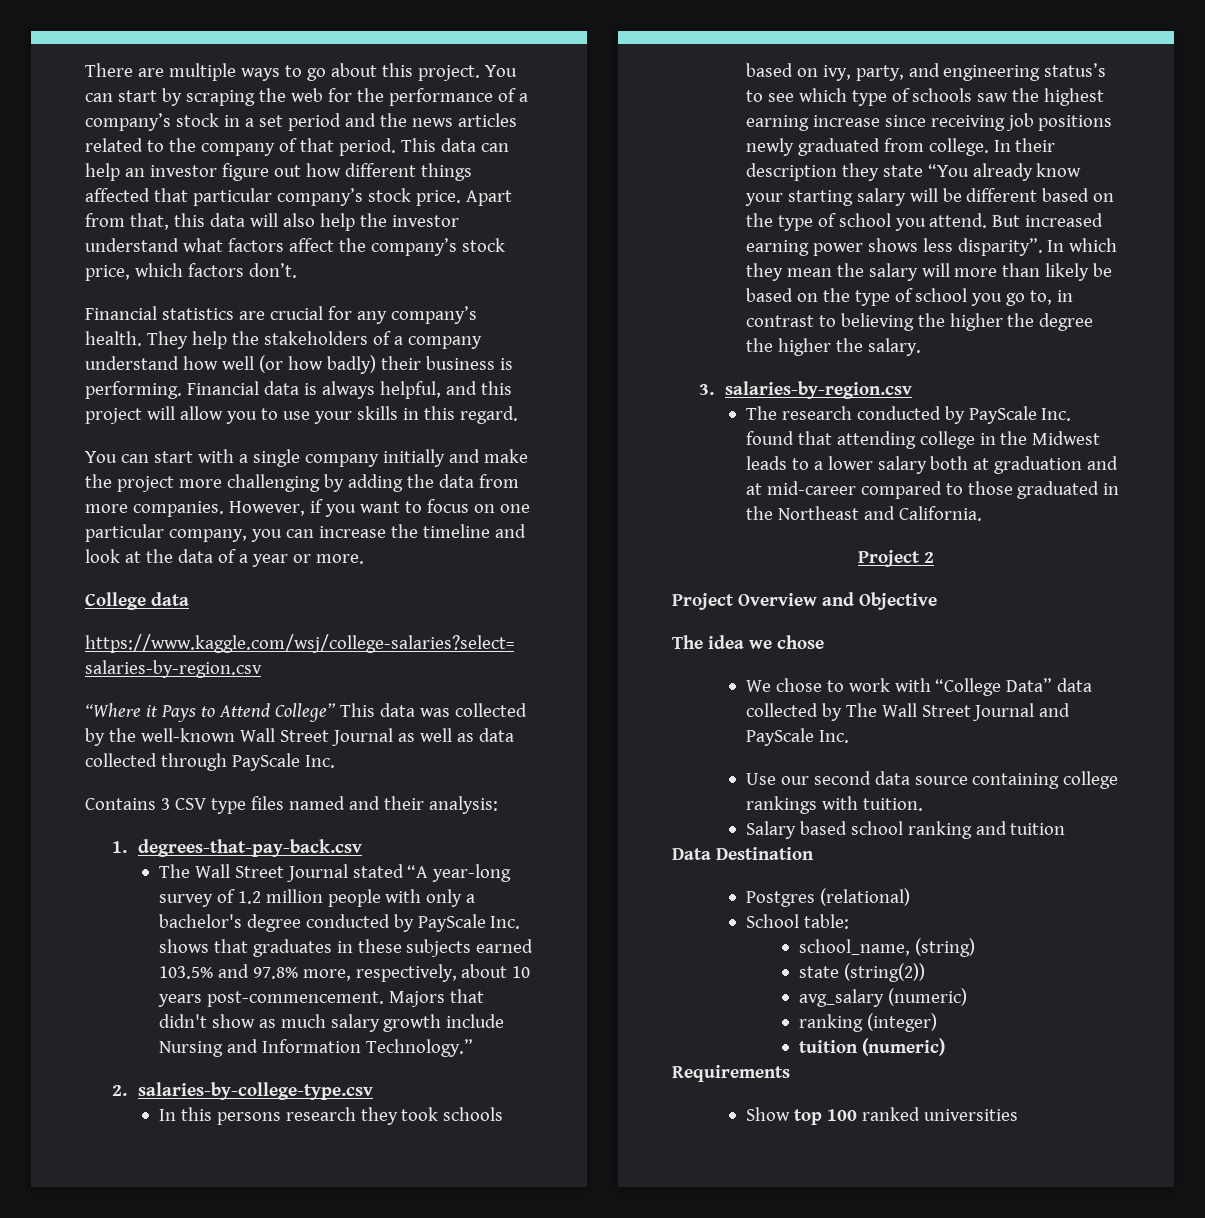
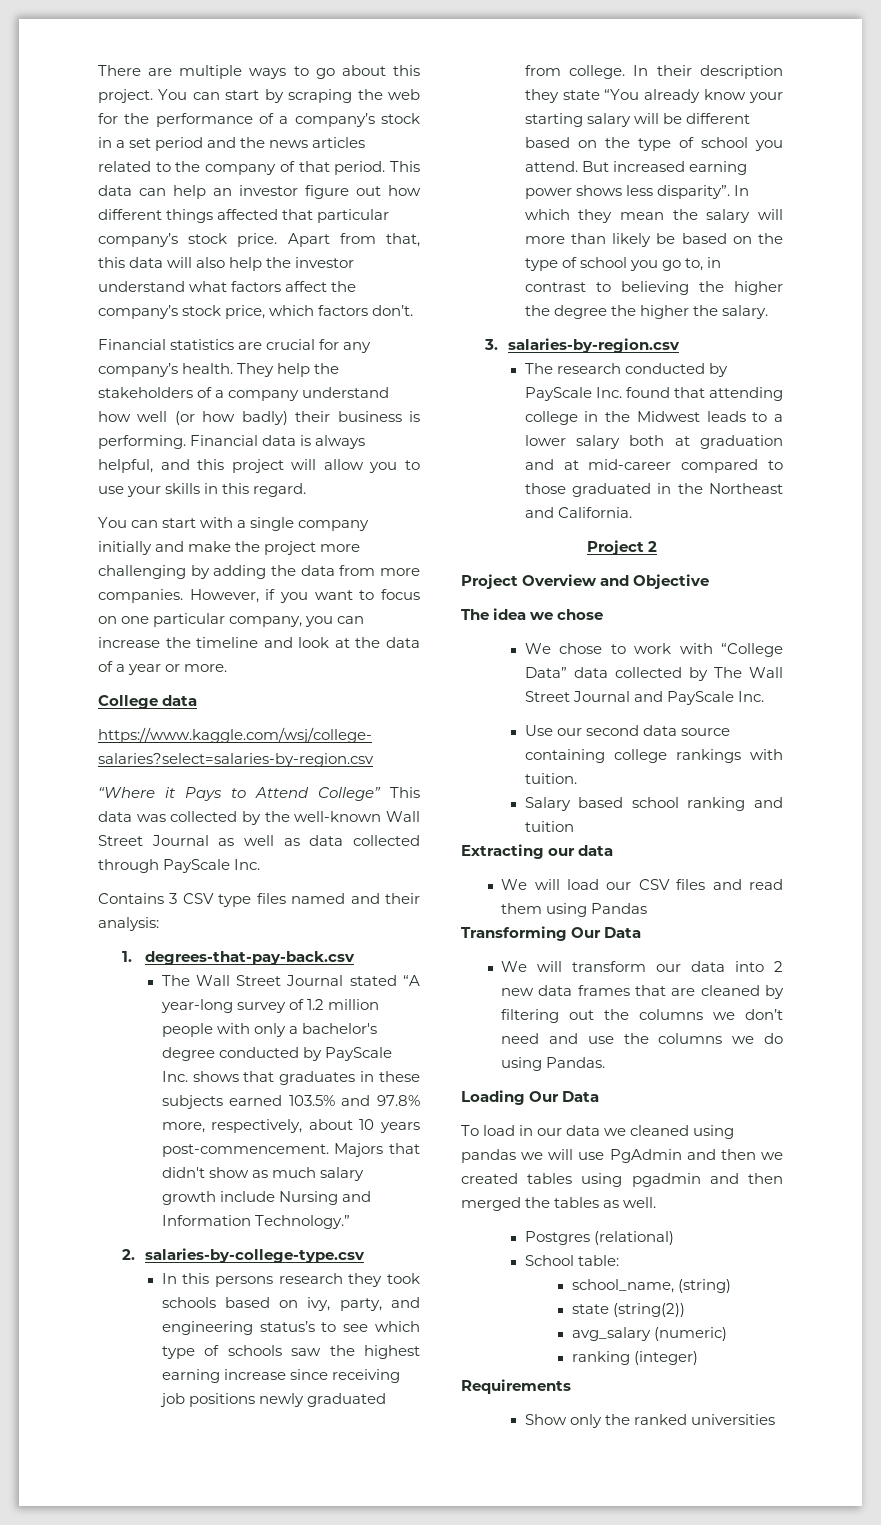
- Data Destination
+ Extracting our data
+ We will load our CSV files and read them using Pandas
+ Transforming Our Data
+ We will transform our data into 2 new data frames that are cleaned by filtering out the columns we don’t need and use the columns we do using Pandas.
+ Loading Our Data
+ To load in our data we cleaned using pandas we will use PgAdmin and then we created tables using pgadmin and then merged the tables as well.
- tuition (numeric)
- Show top 100 ranked universities
+ Show only the ranked universities

